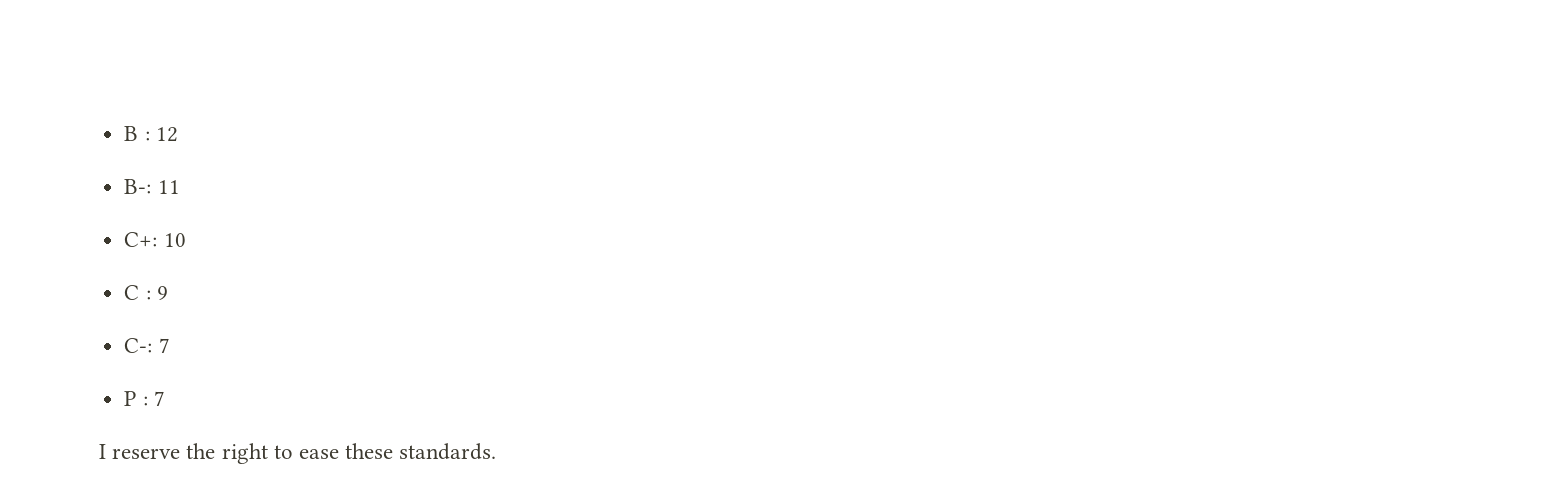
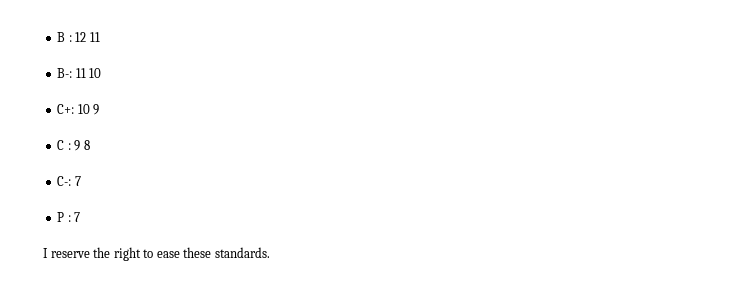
- B : 12
+ B : 12 11
- B-: 11
+ B-: 11 10
- C+: 10
+ C+: 10 9
- C : 9
+ C : 9 8

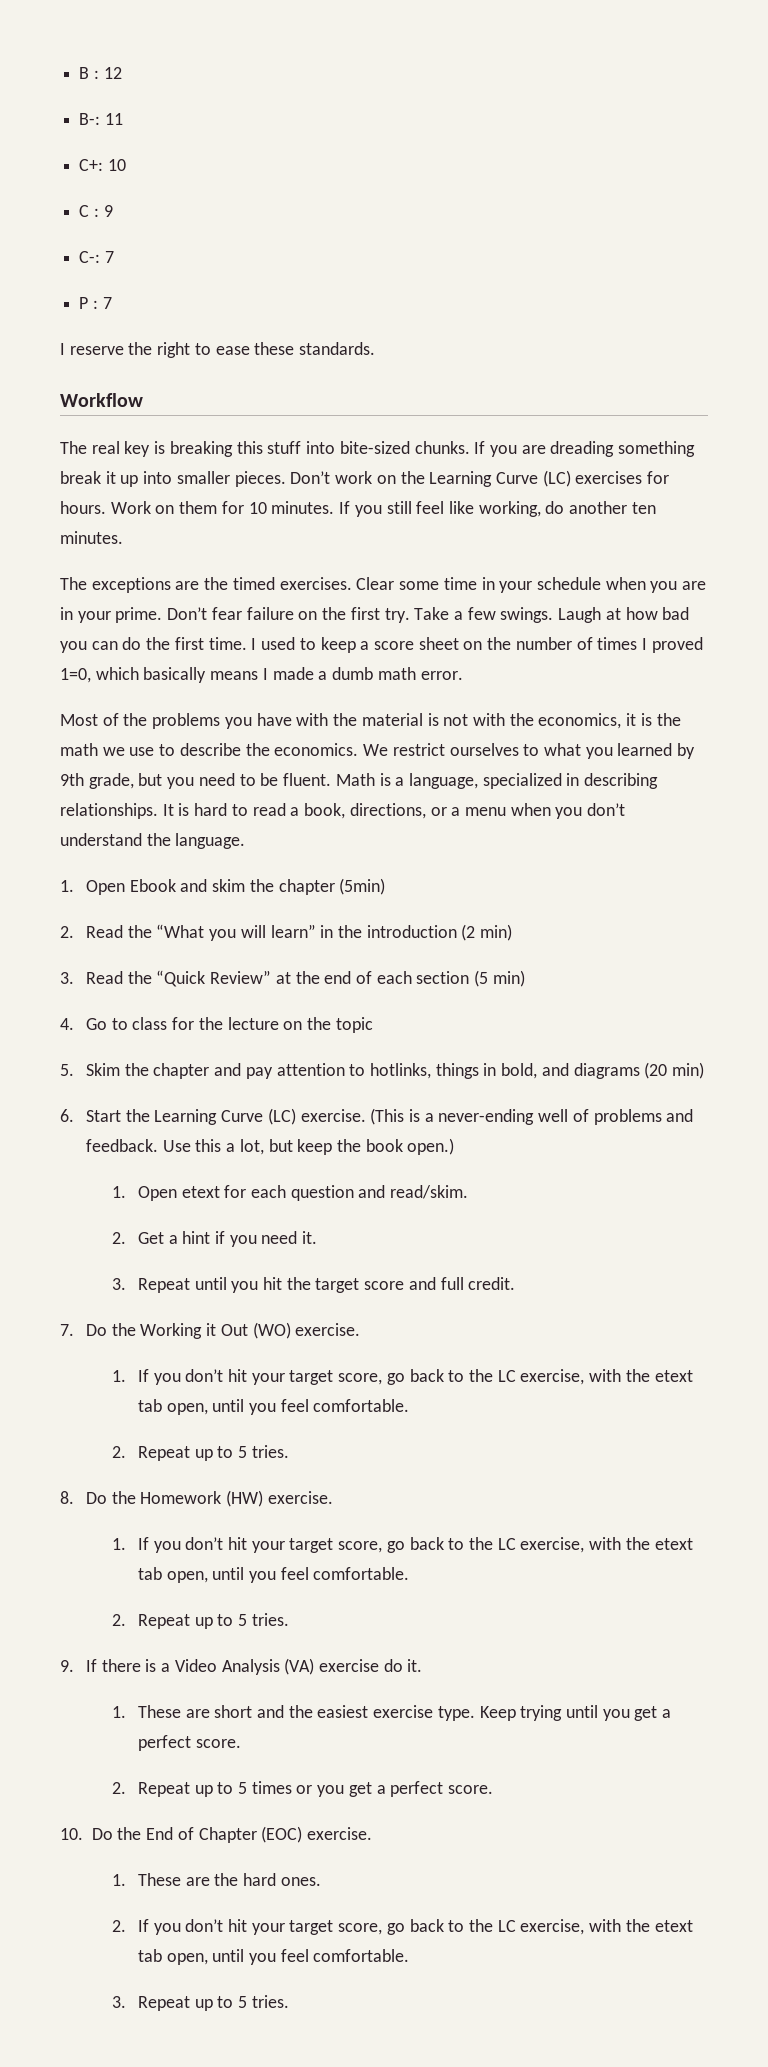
- B : 12 11
+ B : 12
- B-: 11 10
+ B-: 11
- C+: 10 9
+ C+: 10
- C : 9 8
+ C : 9
+ Workflow
+ The real key is breaking this stuff into bite-sized chunks. If you are dreading something break it up into smaller pieces. Don’t work on the Learning Curve (LC) exercises for hours. Work on them for 10 minutes. If you still feel like working, do another ten minutes.
+ The exceptions are the timed exercises. Clear some time in your schedule when you are in your prime. Don’t fear failure on the first try. Take a few swings. Laugh at how bad you can do the first time. I used to keep a score sheet on the number of times I proved 1=0, which basically means I made a dumb math error.
+ Most of the problems you have with the material is not with the economics, it is the math we use to describe the economics. We restrict ourselves to what you learned by 9th grade, but you need to be fluent. Math is a language, specialized in describing relationships. It is hard to read a book, directions, or a menu when you don’t understand the language.
+ 1. Open Ebook and skim the chapter (5min)
+ 2. Read the “What you will learn” in the introduction (2 min)
+ 3. Read the “Quick Review” at the end of each section (5 min)
+ 4. Go to class for the lecture on the topic
+ 5. Skim the chapter and pay attention to hotlinks, things in bold, and diagrams (20 min)
+ 6. Start the Learning Curve (LC) exercise. (This is a never-ending well of problems and feedback. Use this a lot, but keep the book open.)
+ 1. Open etext for each question and read/skim.
+ 2. Get a hint if you need it.
+ 3. Repeat until you hit the target score and full credit.
+ 7. Do the Working it Out (WO) exercise.
+ 1. If you don’t hit your target score, go back to the LC exercise, with the etext tab open, until you feel comfortable.
+ 2. Repeat up to 5 tries.
+ 8. Do the Homework (HW) exercise.
+ 1. If you don’t hit your target score, go back to the LC exercise, with the etext tab open, until you feel comfortable.
+ 2. Repeat up to 5 tries.
+ 9. If there is a Video Analysis (VA) exercise do it.
+ 1. These are short and the easiest exercise type. Keep trying until you get a perfect score.
+ 2. Repeat up to 5 times or you get a perfect score.
+ 10. Do the End of Chapter (EOC) exercise.
+ 1. These are the hard ones.
+ 2. If you don’t hit your target score, go back to the LC exercise, with the etext tab open, until you feel comfortable.
+ 3. Repeat up to 5 tries.

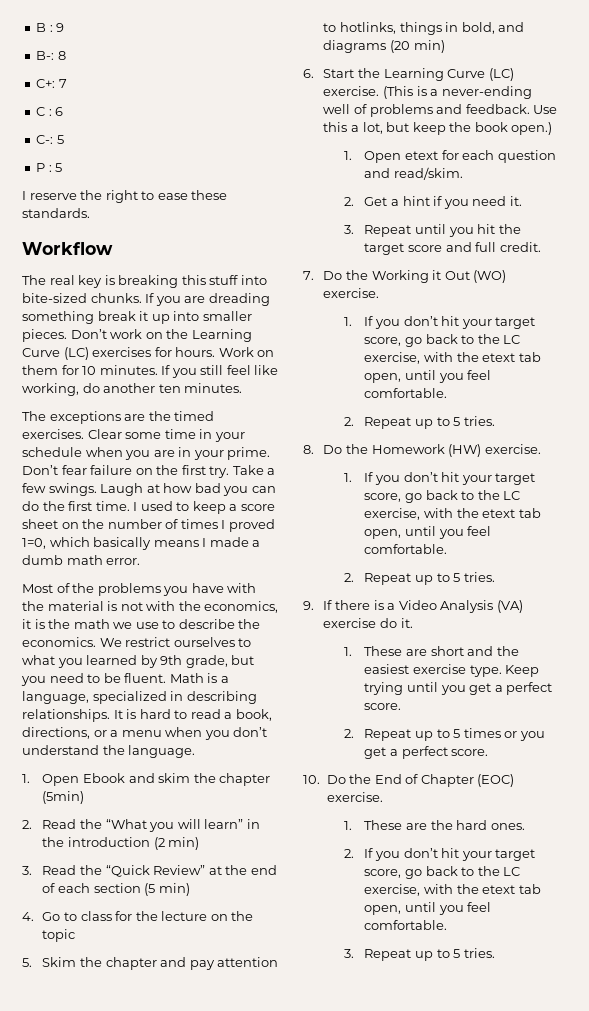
- B : 12
+ B : 9
- B-: 11
+ B-: 8
- C+: 10
+ C+: 7
- C : 9
+ C : 6
- C-: 7
+ C-: 5
- P : 7
+ P : 5

